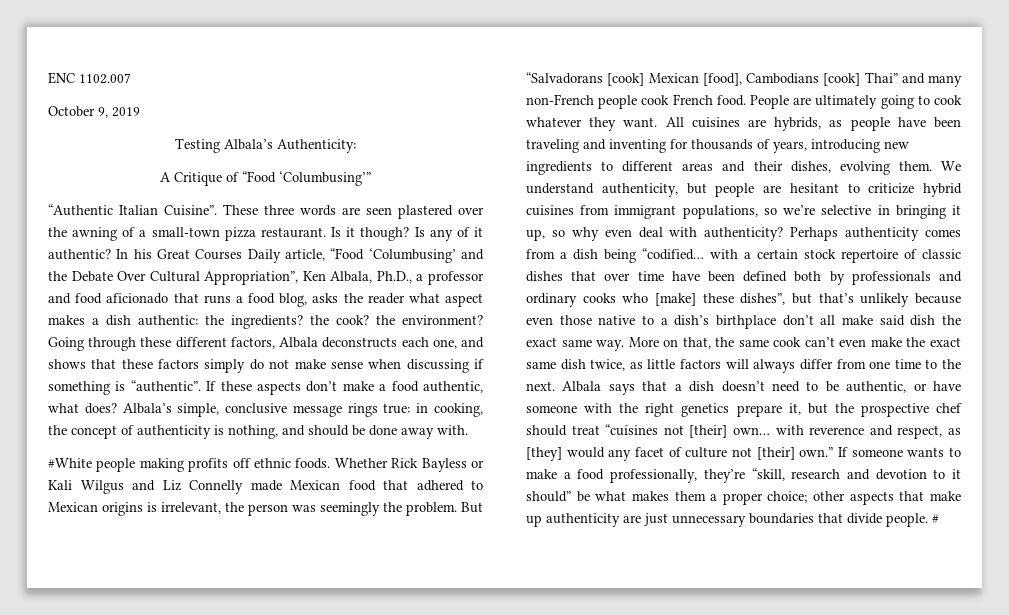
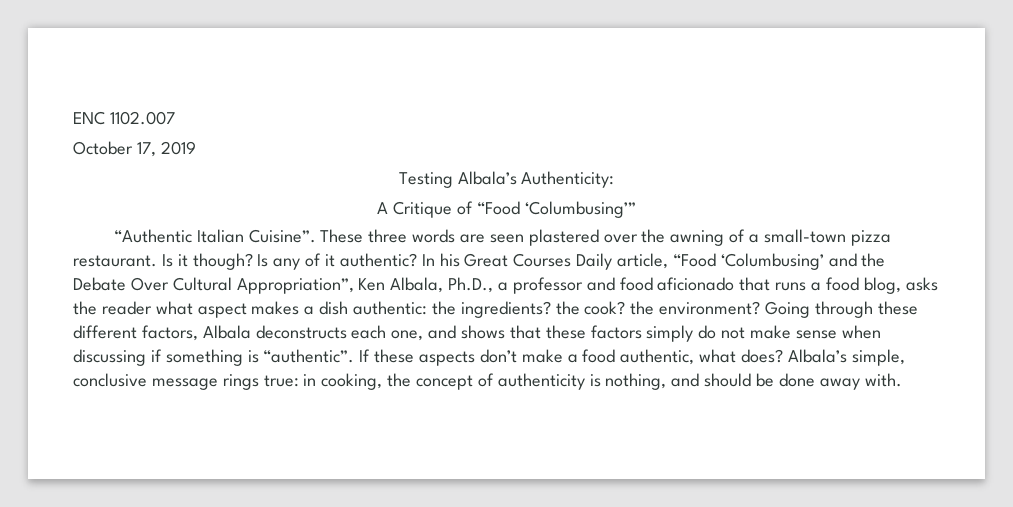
- October 9, 2019
+ October 17, 2019
- #White people making profits off ethnic foods. Whether Rick Bayless or Kali Wilgus and Liz Connelly made Mexican food that adhered to Mexican origins is irrelevant, the person was seemingly the problem. But “Salvadorans [cook] Mexican [food], Cambodians [cook] Thai” and many non-French people cook French food. People are ultimately going to cook whatever they want. All cuisines are hybrids, as people have been traveling and inventing for thousands of years, introducing new ingredients to different areas and their dishes, evolving them. We understand authenticity, but people are hesitant to criticize hybrid cuisines from immigrant populations, so we’re selective in bringing it up, so why even deal with authenticity? Perhaps authenticity comes from a dish being “codified… with a certain stock repertoire of classic dishes that over time have been defined both by professionals and ordinary cooks who [make] these dishes”, but that’s unlikely because even those native to a dish’s birthplace don’t all make said dish the exact same way. More on that, the same cook can’t even make the exact same dish twice, as little factors will always differ from one time to the next. Albala says that a dish doesn’t need to be authentic, or have someone with the right genetics prepare it, but the prospective chef should treat “cuisines not [their] own… with reverence and respect, as [they] would any facet of culture not [their] own.” If someone wants to make a food professionally, they’re “skill, research and devotion to it should” be what makes them a proper choice; other aspects that make up authenticity are just unnecessary boundaries that divide people. #

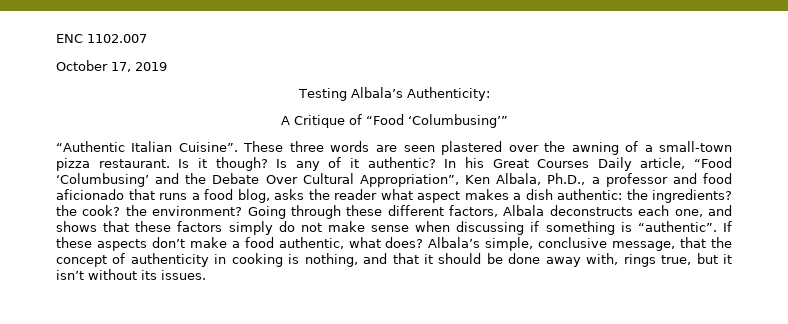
- Albala’s simple, conclusive message rings true: in cooking, the concept of authenticity is nothing, and should be done away with.
+ Albala’s simple, conclusive message, that the concept of authenticity in cooking is nothing, and that it should be done away with, rings true, but it isn’t without its issues.

